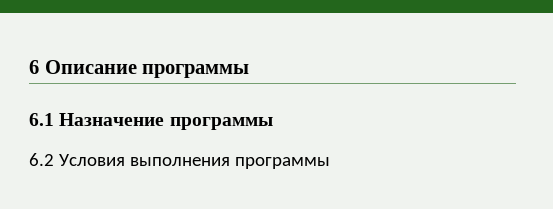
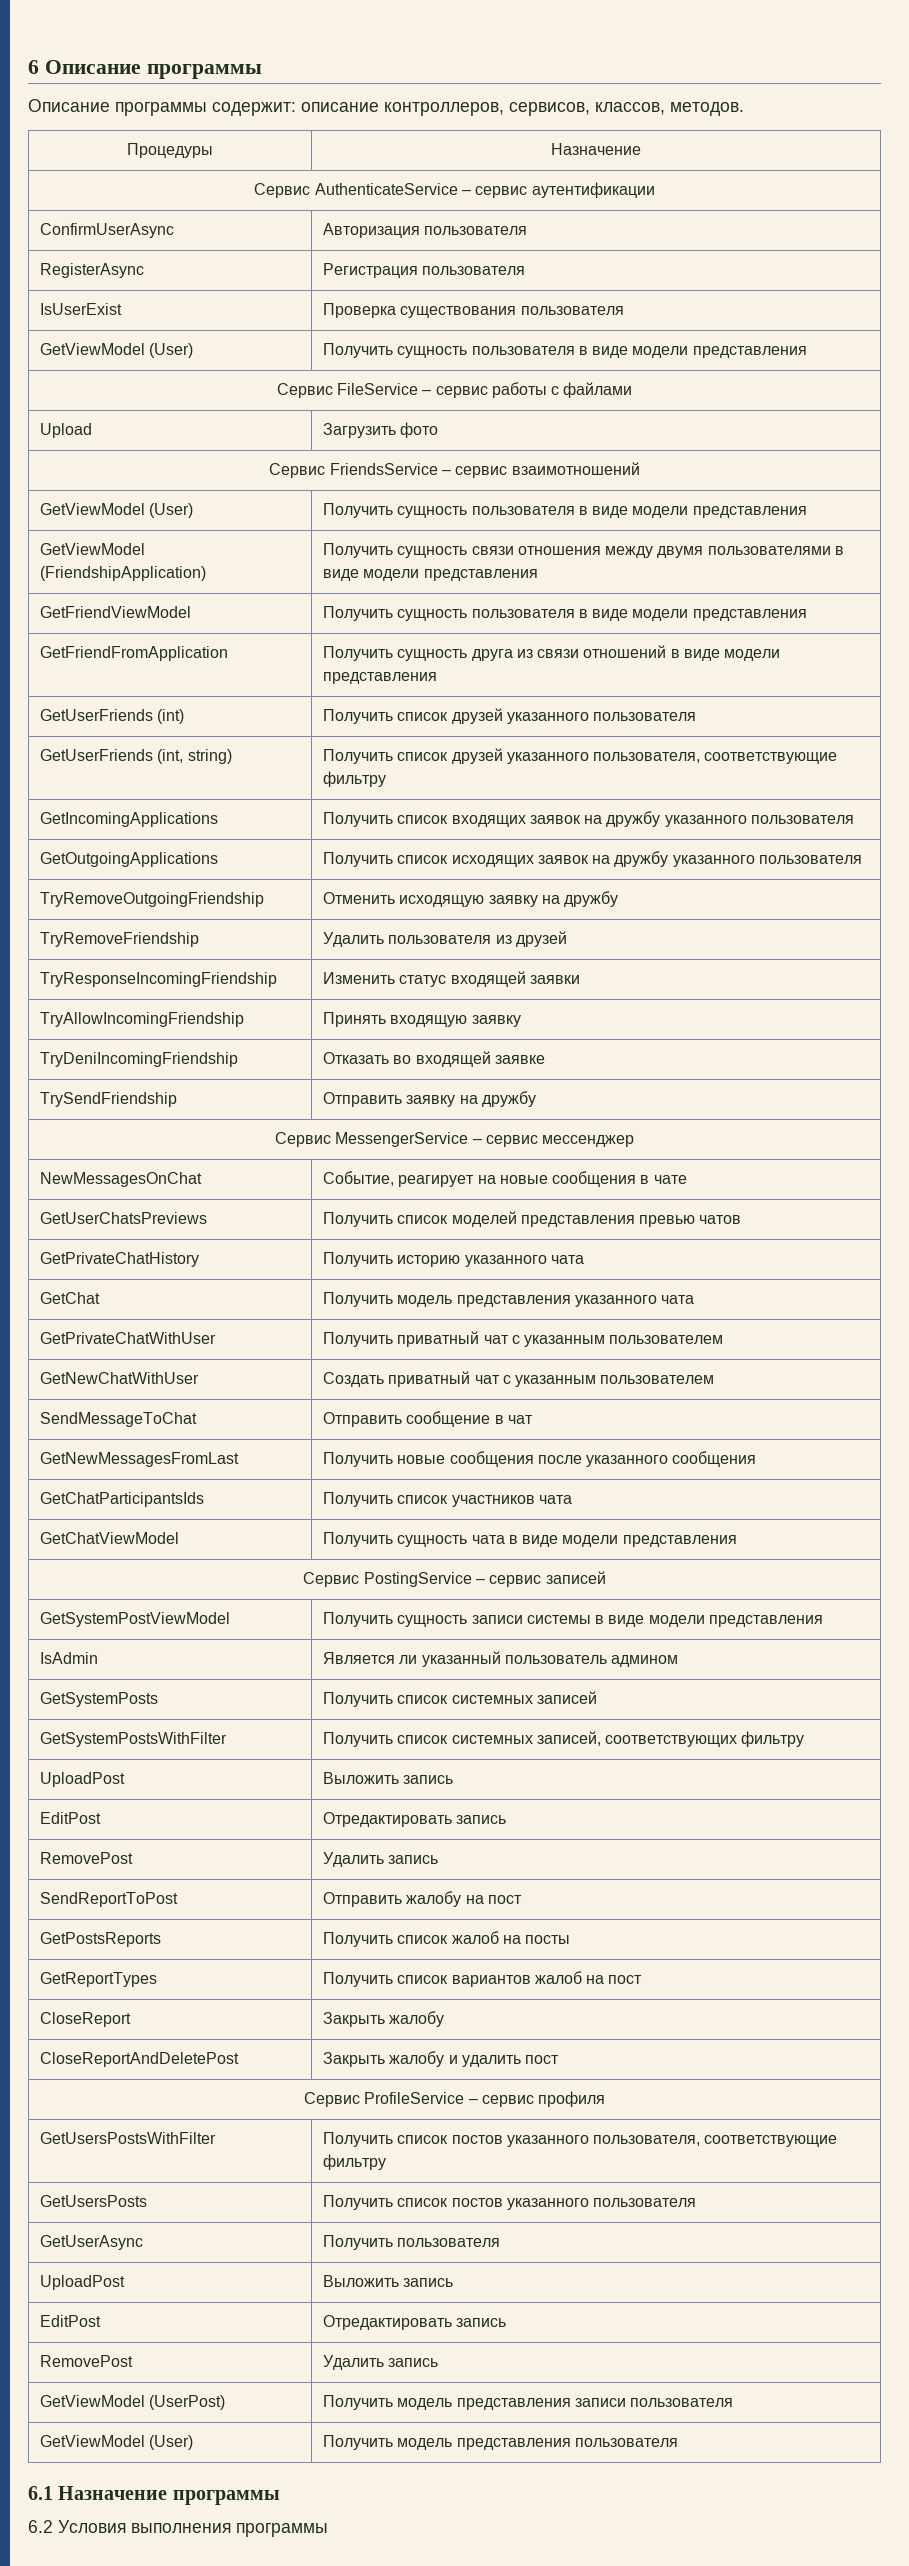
+ Описание программы содержит: описание контроллеров, сервисов, классов, методов.
+ Процедуры | Назначение
+ Сервис AuthenticateService – сервис аутентификации
+ ConfirmUserAsync | Авторизация пользователя
+ RegisterAsync | Регистрация пользователя
+ IsUserExist | Проверка существования пользователя
+ GetViewModel (User) | Получить сущность пользователя в виде модели представления
+ Сервис FileService – сервис работы с файлами
+ Upload | Загрузить фото
+ Сервис FriendsService – сервис взаимотношений
+ GetViewModel (User) | Получить сущность пользователя в виде модели представления
+ GetViewModel (FriendshipApplication) | Получить сущность связи отношения между двумя пользователями в виде модели представления
+ GetFriendViewModel | Получить сущность пользователя в виде модели представления
+ GetFriendFromApplication | Получить сущность друга из связи отношений в виде модели представления
+ GetUserFriends (int) | Получить список друзей указанного пользователя
+ GetUserFriends (int, string) | Получить список друзей указанного пользователя, соответствующие фильтру
+ GetIncomingApplications | Получить список входящих заявок на дружбу указанного пользователя
+ GetOutgoingApplications | Получить список исходящих заявок на дружбу указанного пользователя
+ TryRemoveOutgoingFriendship | Отменить исходящую заявку на дружбу
+ TryRemoveFriendship | Удалить пользователя из друзей
+ TryResponseIncomingFriendship | Изменить статус входящей заявки
+ TryAllowIncomingFriendship | Принять входящую заявку
+ TryDeniIncomingFriendship | Отказать во входящей заявке
+ TrySendFriendship | Отправить заявку на дружбу
+ Сервис MessengerService – сервис мессенджер
+ NewMessagesOnChat | Событие, реагирует на новые сообщения в чате
+ GetUserChatsPreviews | Получить список моделей представления превью чатов
+ GetPrivateChatHistory | Получить историю указанного чата
+ GetChat | Получить модель представления указанного чата
+ GetPrivateChatWithUser | Получить приватный чат с указанным пользователем
+ GetNewChatWithUser | Создать приватный чат с указанным пользователем
+ SendMessageToChat | Отправить сообщение в чат
+ GetNewMessagesFromLast | Получить новые сообщения после указанного сообщения
+ GetChatParticipantsIds | Получить список участников чата
+ GetChatViewModel | Получить сущность чата в виде модели представления
+ Сервис PostingService – сервис записей
+ GetSystemPostViewModel | Получить сущность записи системы в виде модели представления
+ IsAdmin | Является ли указанный пользователь админом
+ GetSystemPosts | Получить список системных записей
+ GetSystemPostsWithFilter | Получить список системных записей, соответствующих фильтру
+ UploadPost | Выложить запись
+ EditPost | Отредактировать запись
+ RemovePost | Удалить запись
+ SendReportToPost | Отправить жалобу на пост
+ GetPostsReports | Получить список жалоб на посты
+ GetReportTypes | Получить список вариантов жалоб на пост
+ CloseReport | Закрыть жалобу
+ CloseReportAndDeletePost | Закрыть жалобу и удалить пост
+ Сервис ProfileService – сервис профиля
+ GetUsersPostsWithFilter | Получить список постов указанного пользователя, соответствующие фильтру
+ GetUsersPosts | Получить список постов указанного пользователя
+ GetUserAsync | Получить пользователя
+ UploadPost | Выложить запись
+ EditPost | Отредактировать запись
+ RemovePost | Удалить запись
+ GetViewModel (UserPost) | Получить модель представления записи пользователя
+ GetViewModel (User) | Получить модель представления пользователя

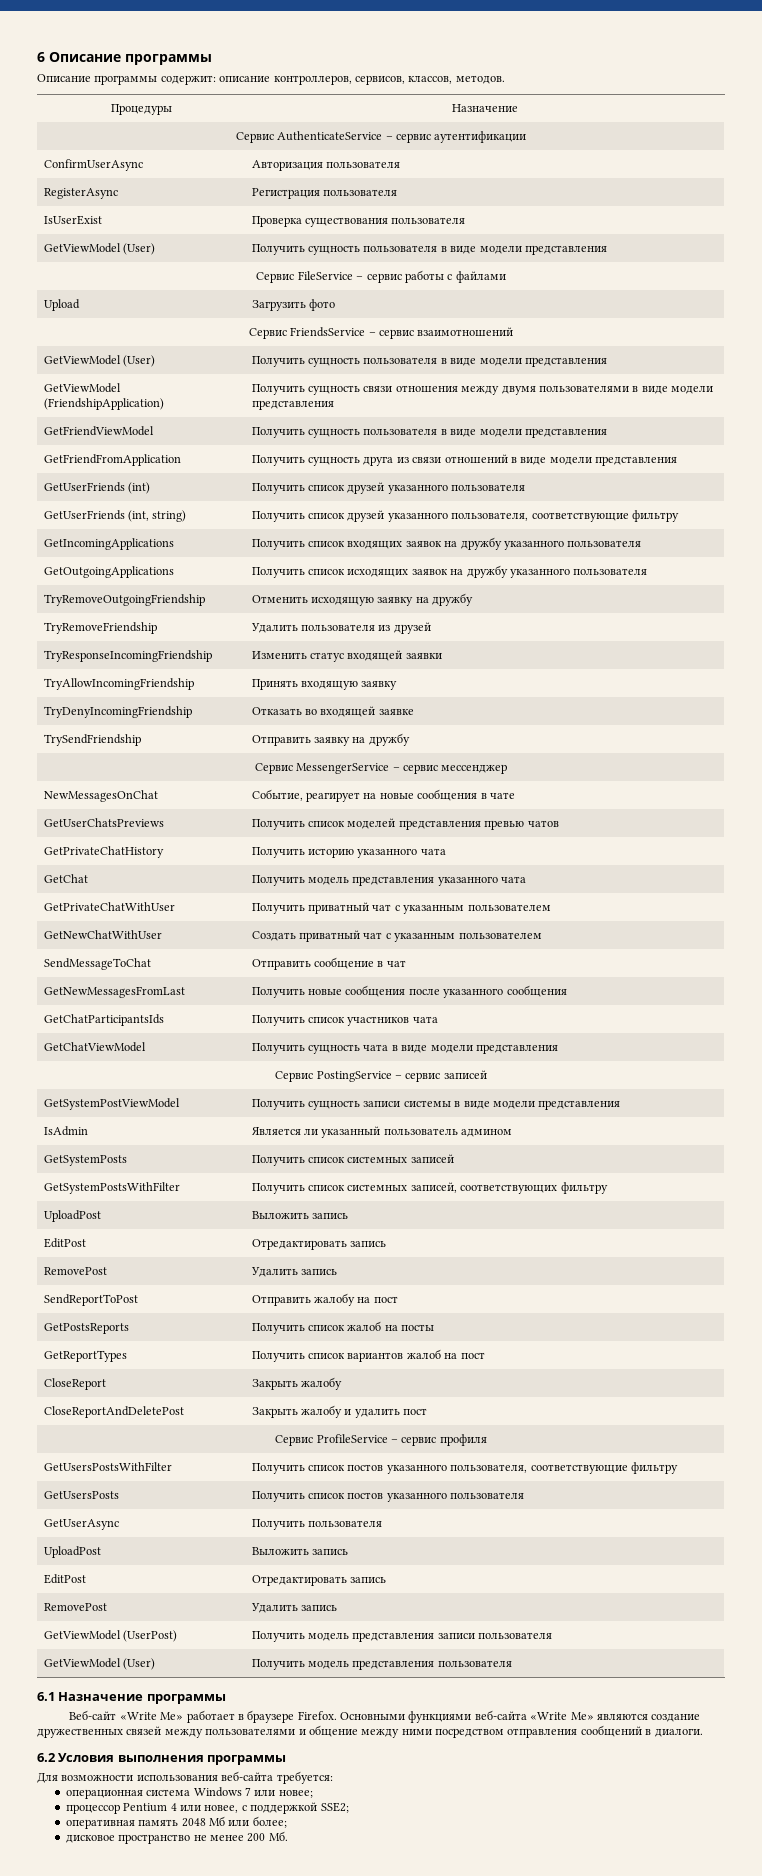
- TryDeniIncomingFriendship | Отказать во входящей заявке
+ TryDenyIncomingFriendship | Отказать во входящей заявке
+ Веб-сайт «Write Me» работает в браузере Firefox. Основными функциями веб-сайта «Write Me» являются создание дружественных связей между пользователями и общение между ними посредством отправления сообщений в диалоги.
  6.2 Условия выполнения программы
+ Для возможности использования веб-сайта требуется:
+ операционная система Windows 7 или новее;
+ процессор Pentium 4 или новее, с поддержкой SSE2;
+ оперативная память 2048 Мб или более;
+ дисковое пространство не менее 200 Мб.

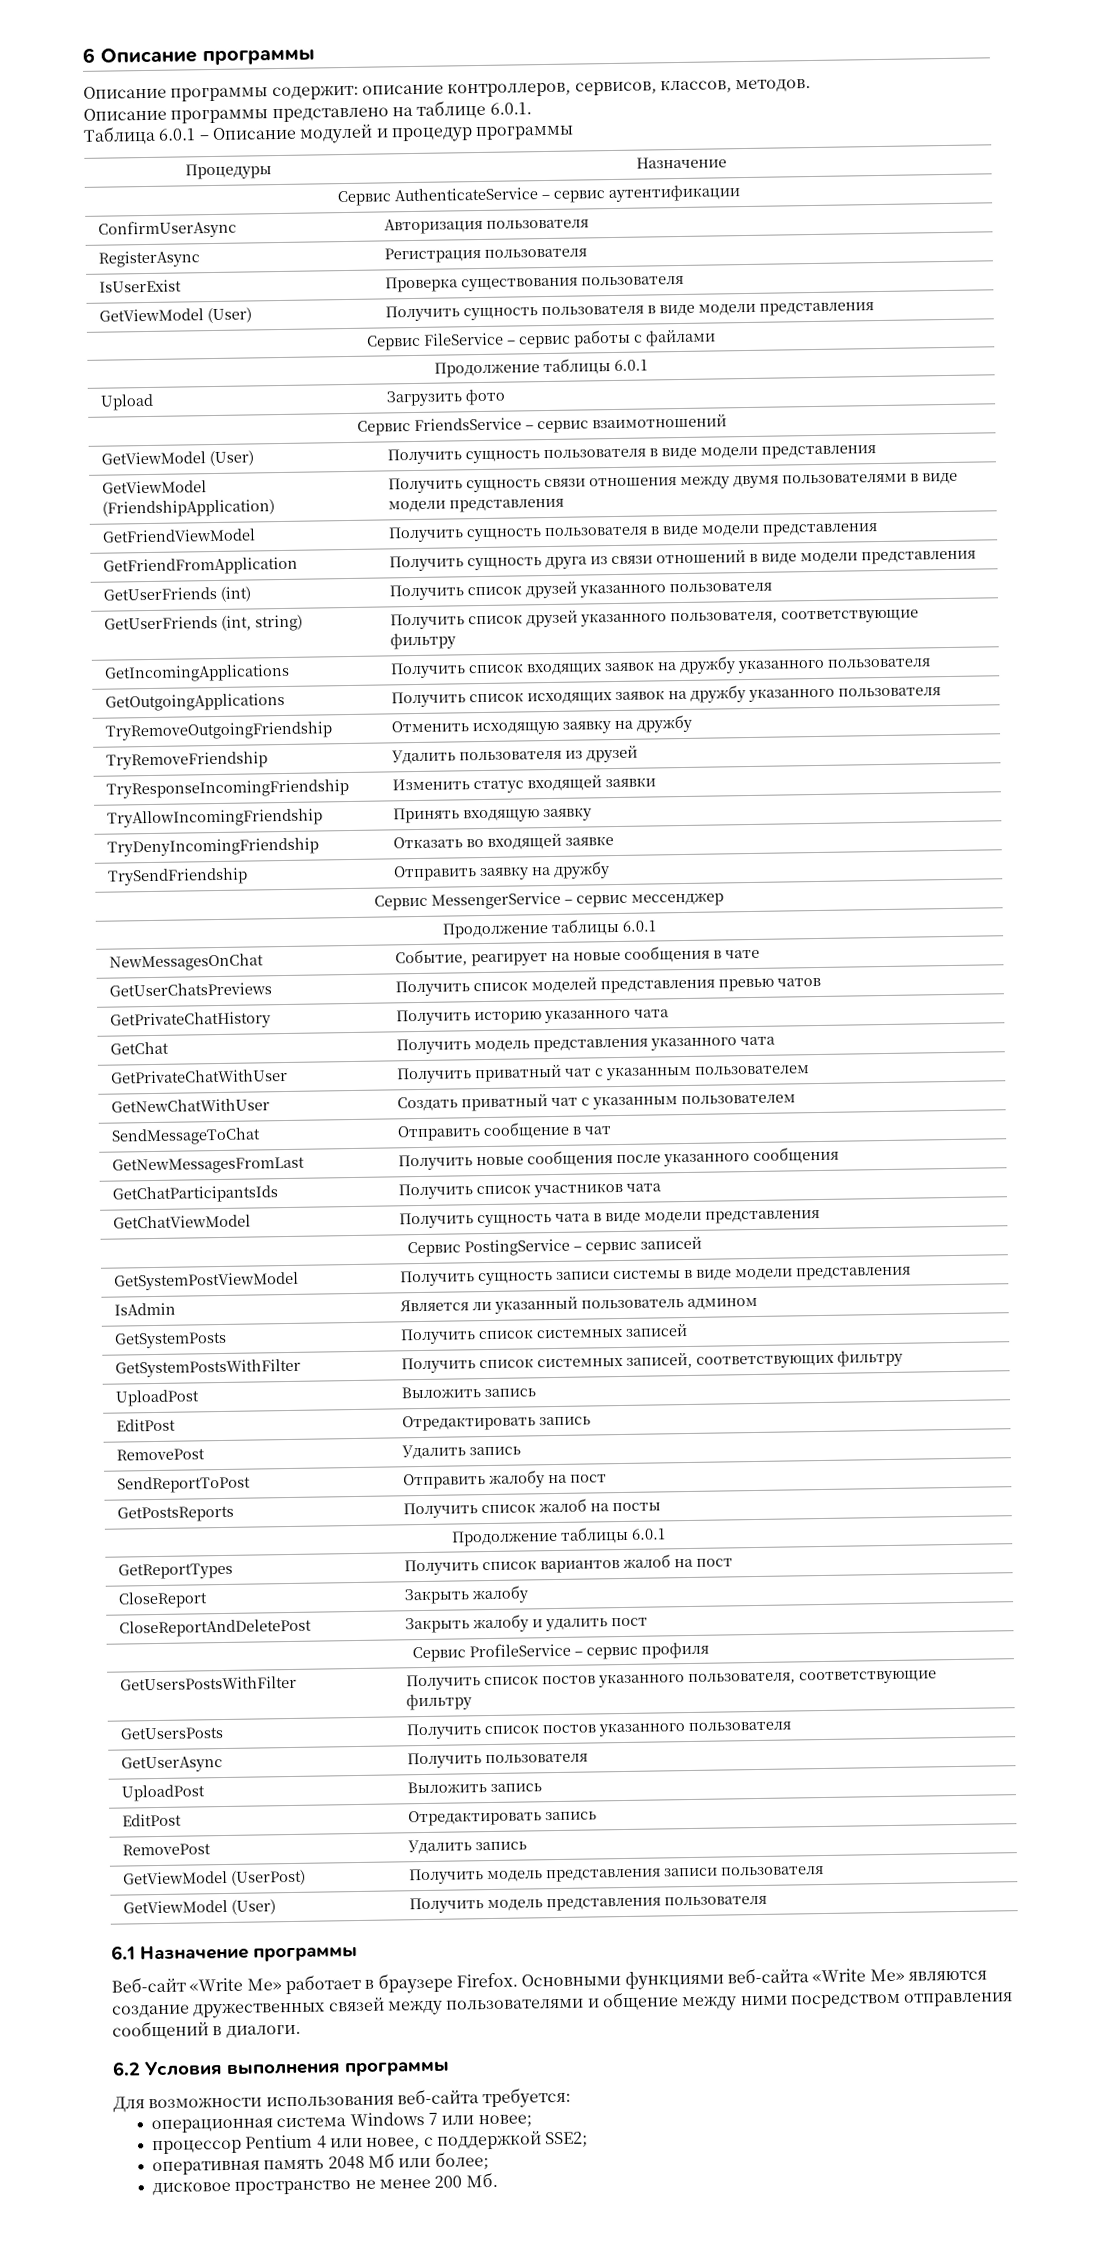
+ Описание программы представлено на таблице 6.0.1.
+ Таблица 6.0.1 – Описание модулей и процедур программы
  Сервис FileService – сервис работы с файлами
+ Продолжение таблицы 6.0.1
  Сервис MessengerService – сервис мессенджер
+ Продолжение таблицы 6.0.1
  GetPostsReports | Получить список жалоб на посты
+ Продолжение таблицы 6.0.1

